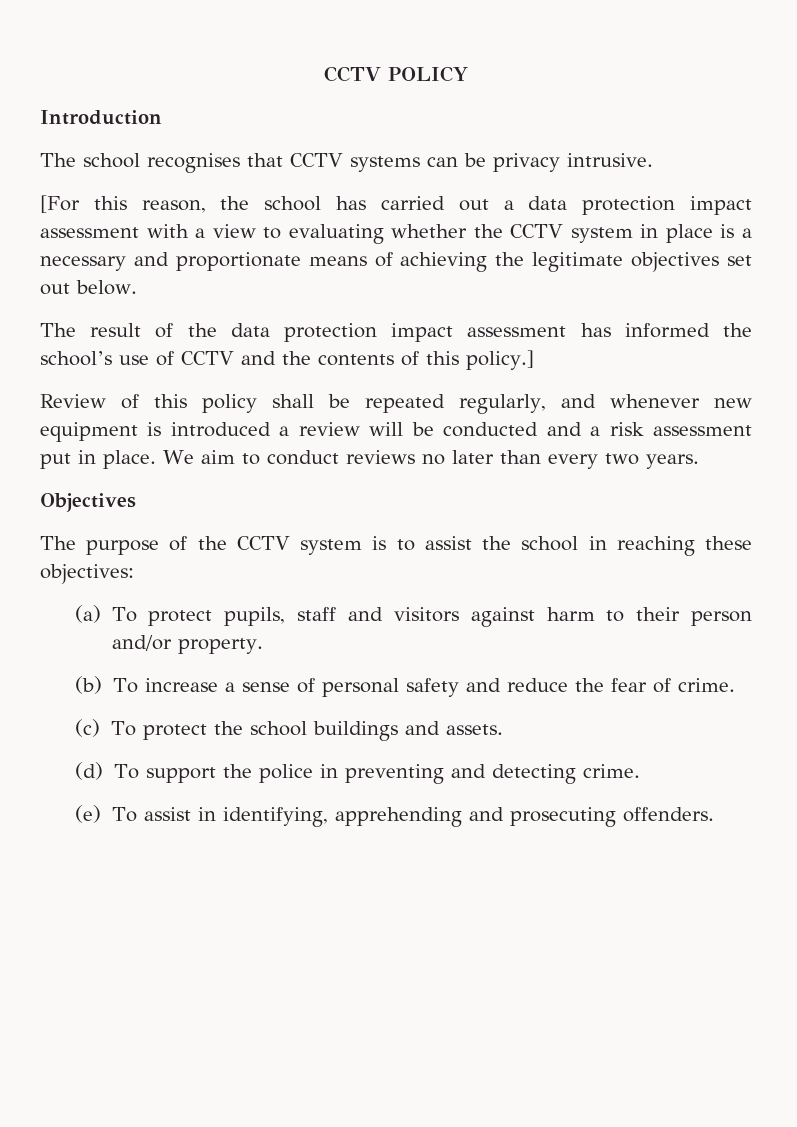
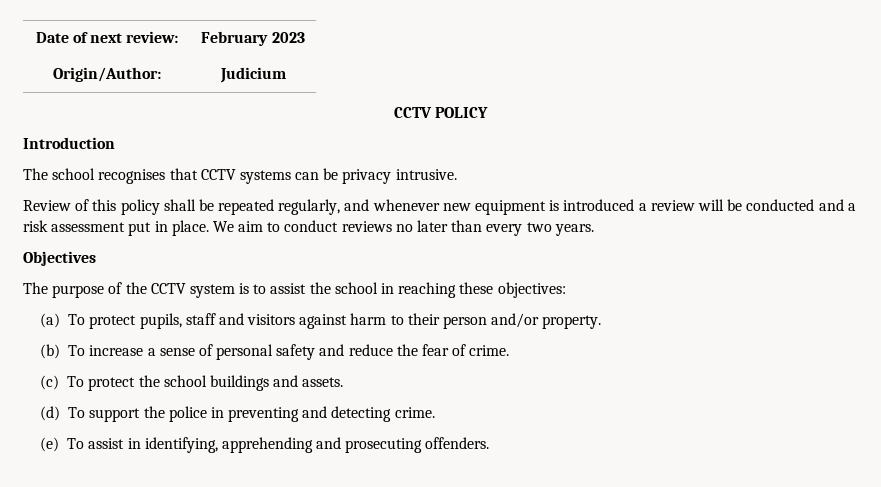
+ Date of next review: | February 2023
+ Origin/Author: | Judicium
- [For this reason, the school has carried out a data protection impact assessment with a view to evaluating whether the CCTV system in place is a necessary and proportionate means of achieving the legitimate objectives set out below.
- The result of the data protection impact assessment has informed the school’s use of CCTV and the contents of this policy.]

